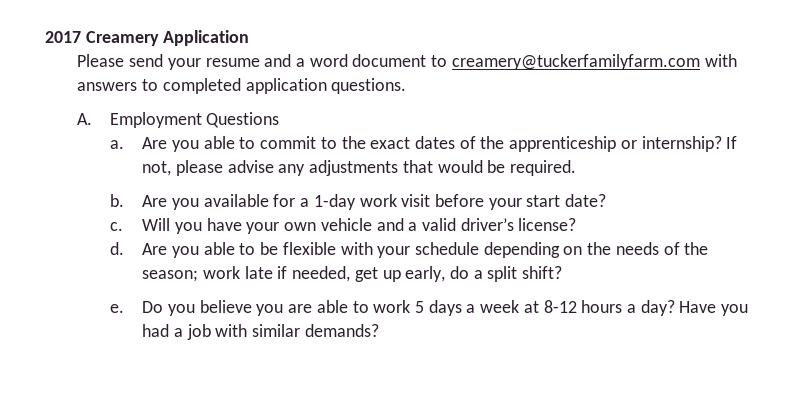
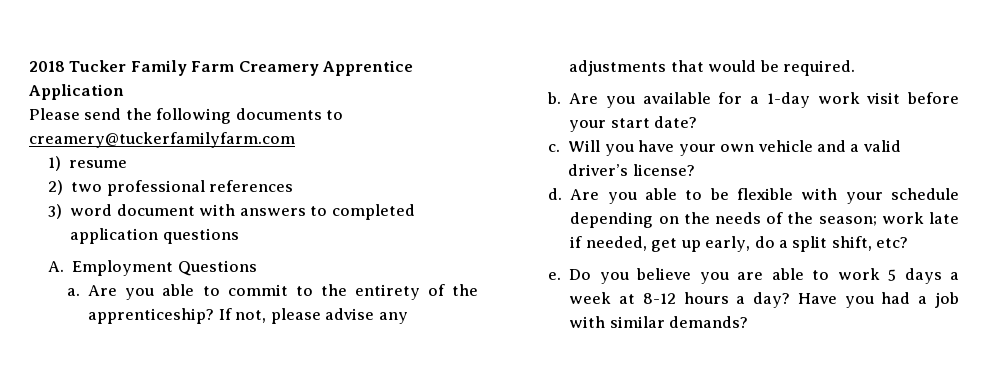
- 2017 Creamery Application
- Please send your resume and a word document to creamery@tuckerfamilyfarm.com with answers to completed application questions.
+ 2018 Tucker Family Farm Creamery Apprentice Application
+ Please send the following documents to creamery@tuckerfamilyfarm.com
+ 1) resume
+ 2) two professional references
+ 3) word document with answers to completed application questions
- Are you able to commit to the exact dates of the apprenticeship or internship?
+ Are you able to commit to the entirety of the apprenticeship?
- Are you able to be flexible with your schedule depending on the needs of the season; work late if needed, get up early, do a split shift?
+ Are you able to be flexible with your schedule depending on the needs of the season; work late if needed, get up early, do a split shift, etc?

